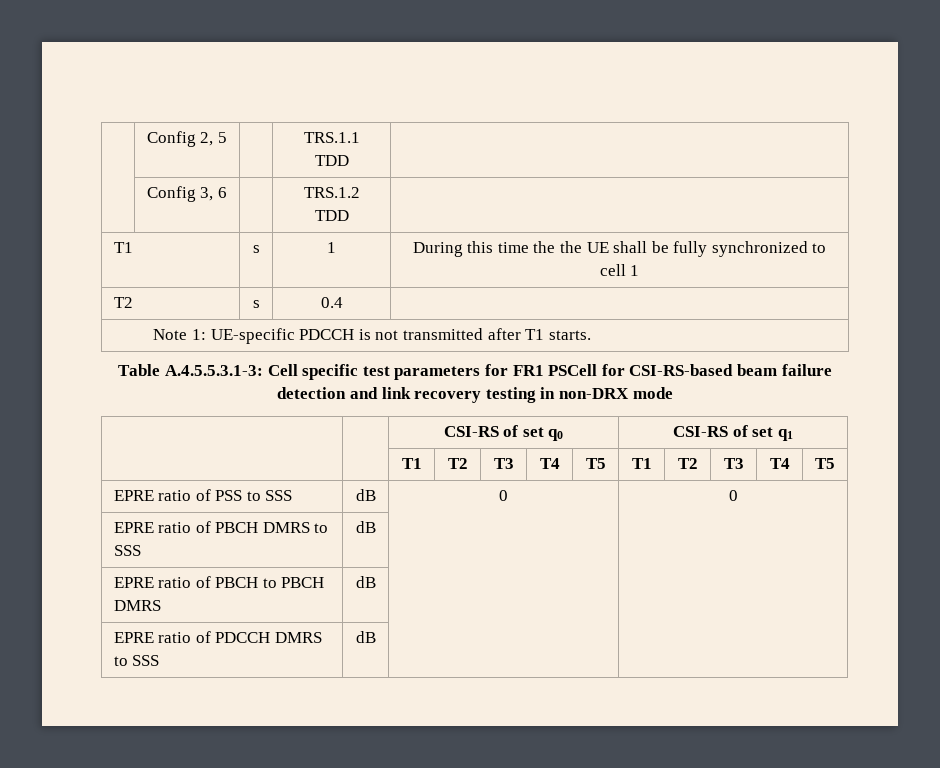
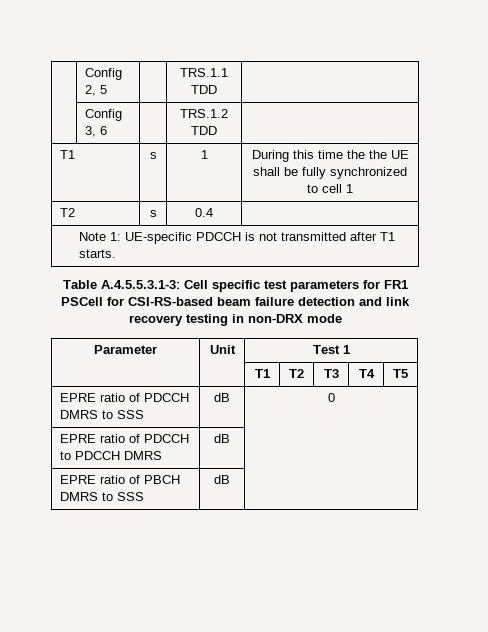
- | | CSI-RS of set q0 | CSI-RS of set q1
- | | T1 | T2 | T3 | T4 | T5 | T1 | T2 | T3 | T4 | T5
- EPRE ratio of PSS to SSS | dB | 0 | 0
+ Parameter | Unit | Test 1
+ | | T1 | T2 | T3 | T4 | T5
+ EPRE ratio of PDCCH DMRS to SSS | dB | 0
+ EPRE ratio of PDCCH to PDCCH DMRS | dB |
- EPRE ratio of PBCH DMRS to SSS | dB | |
- EPRE ratio of PBCH to PBCH DMRS | dB | |
- EPRE ratio of PDCCH DMRS to SSS | dB | |
+ EPRE ratio of PBCH DMRS to SSS | dB |

